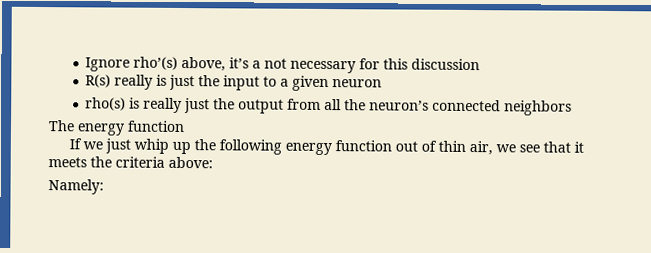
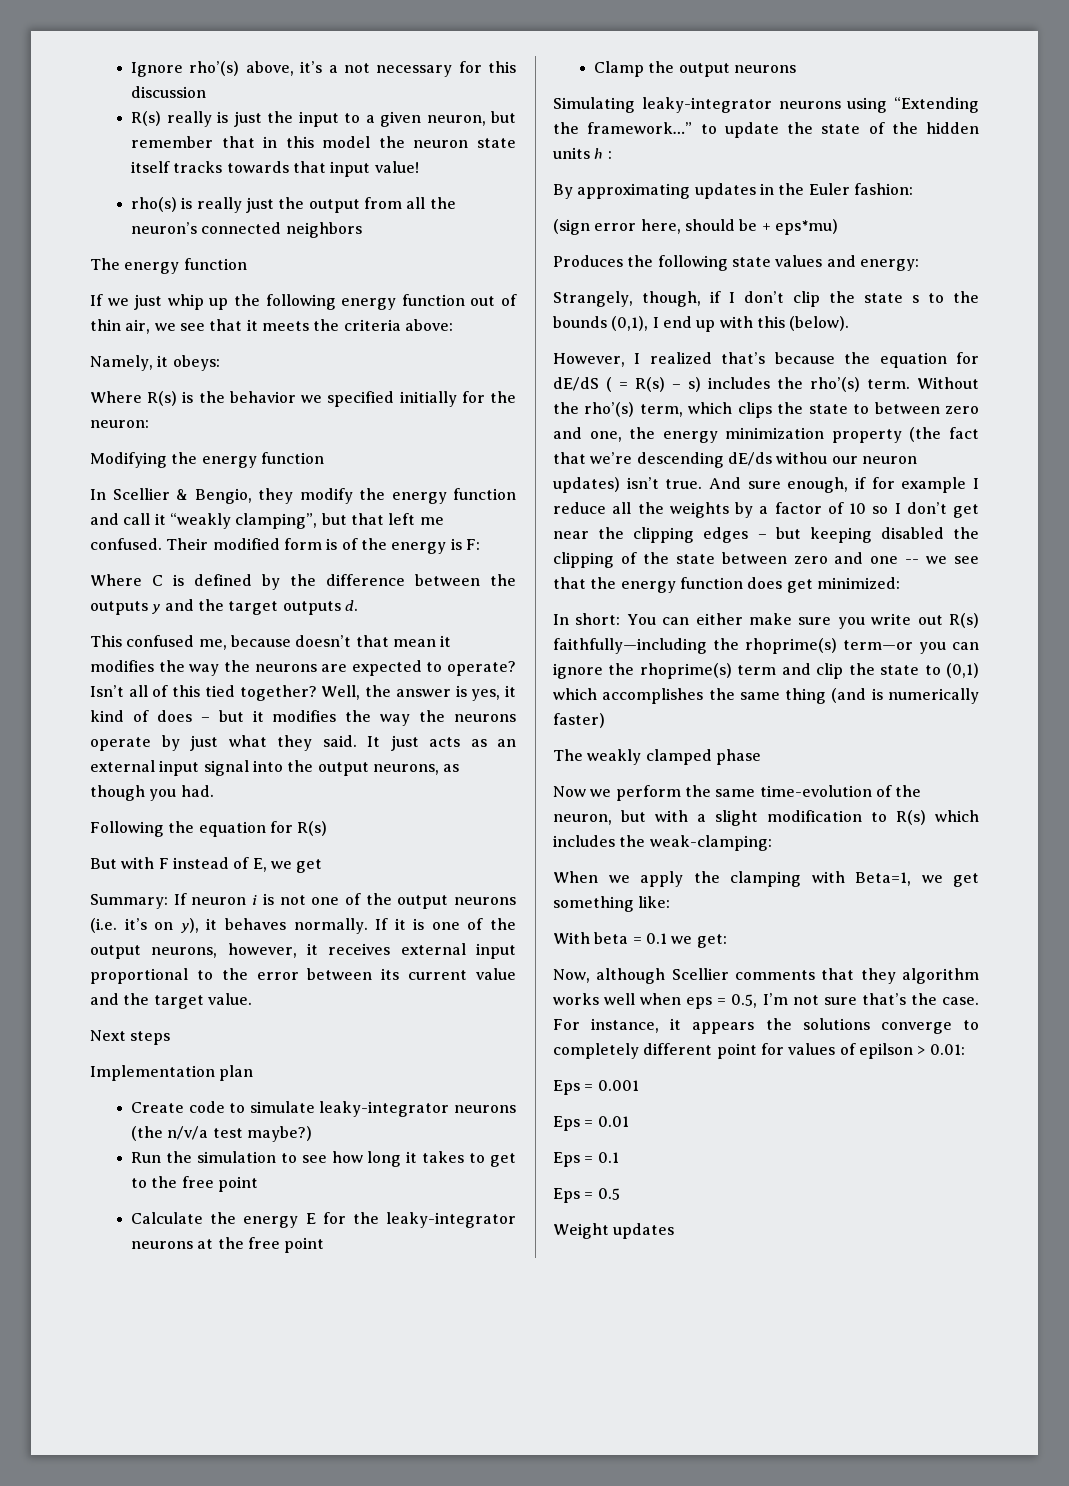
- R(s) really is just the input to a given neuron
+ R(s) really is just the input to a given neuron, but remember that in this model the neuron state itself tracks towards that input value!
- Namely:
+ Namely, it obeys:
+ Where R(s) is the behavior we specified initially for the neuron:
+ Modifying the energy function
+ In Scellier & Bengio, they modify the energy function and call it “weakly clamping”, but that left me confused. Their modified form is of the energy is F:
+ Where C is defined by the difference between the outputs y and the target outputs d.
+ This confused me, because doesn’t that mean it modifies the way the neurons are expected to operate? Isn’t all of this tied together? Well, the answer is yes, it kind of does – but it modifies the way the neurons operate by just what they said. It just acts as an external input signal into the output neurons, as though you had.
+ Following the equation for R(s)
+ But with F instead of E, we get
+ Summary: If neuron i is not one of the output neurons (i.e. it’s on y), it behaves normally. If it is one of the output neurons, however, it receives external input proportional to the error between its current value and the target value.
+ Next steps
+ Implementation plan
+ Create code to simulate leaky-integrator neurons (the n/v/a test maybe?)
+ Run the simulation to see how long it takes to get to the free point
+ Calculate the energy E for the leaky-integrator neurons at the free point
+ Clamp the output neurons
+ Simulating leaky-integrator neurons using “Extending the framework…” to update the state of the hidden units h :
+ By approximating updates in the Euler fashion:
+ (sign error here, should be + eps*mu)
+ Produces the following state values and energy:
+ Strangely, though, if I don’t clip the state s to the bounds (0,1), I end up with this (below).
+ However, I realized that’s because the equation for dE/dS ( = R(s) – s) includes the rho’(s) term. Without the rho’(s) term, which clips the state to between zero and one, the energy minimization property (the fact that we’re descending dE/ds withou our neuron updates) isn’t true. And sure enough, if for example I reduce all the weights by a factor of 10 so I don’t get near the clipping edges – but keeping disabled the clipping of the state between zero and one -- we see that the energy function does get minimized:
+ In short: You can either make sure you write out R(s) faithfully—including the rhoprime(s) term—or you can ignore the rhoprime(s) term and clip the state to (0,1) which accomplishes the same thing (and is numerically faster)
+ The weakly clamped phase
+ Now we perform the same time-evolution of the neuron, but with a slight modification to R(s) which includes the weak-clamping:
+ When we apply the clamping with Beta=1, we get something like:
+ With beta = 0.1 we get:
+ Now, although Scellier comments that they algorithm works well when eps = 0.5, I’m not sure that’s the case. For instance, it appears the solutions converge to completely different point for values of epilson > 0.01:
+ Eps = 0.001
+ Eps = 0.01
+ Eps = 0.1
+ Eps = 0.5
+ Weight updates

